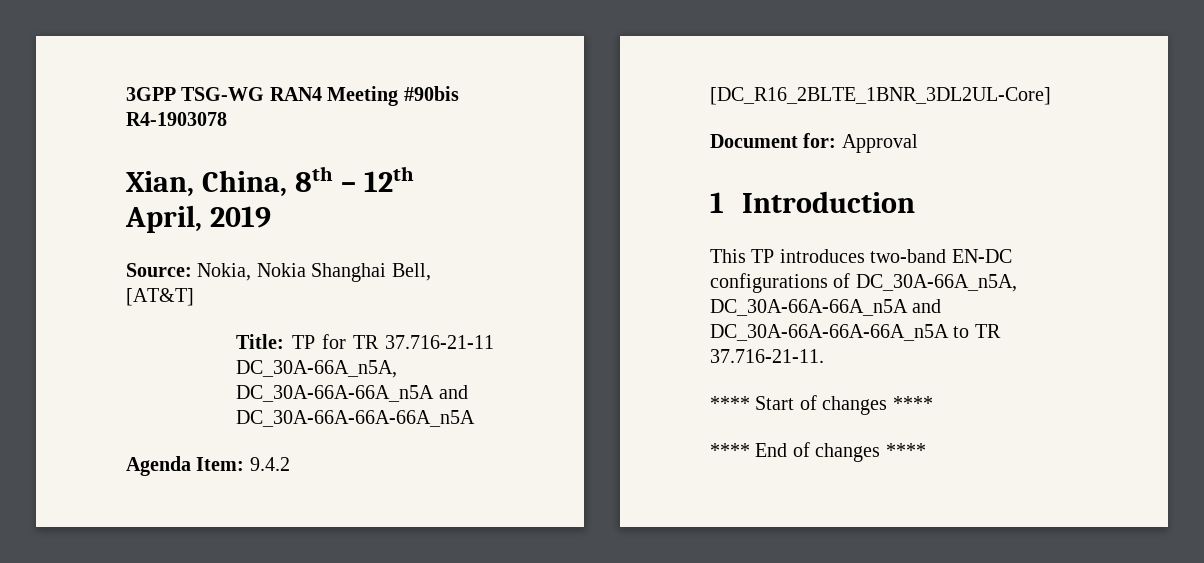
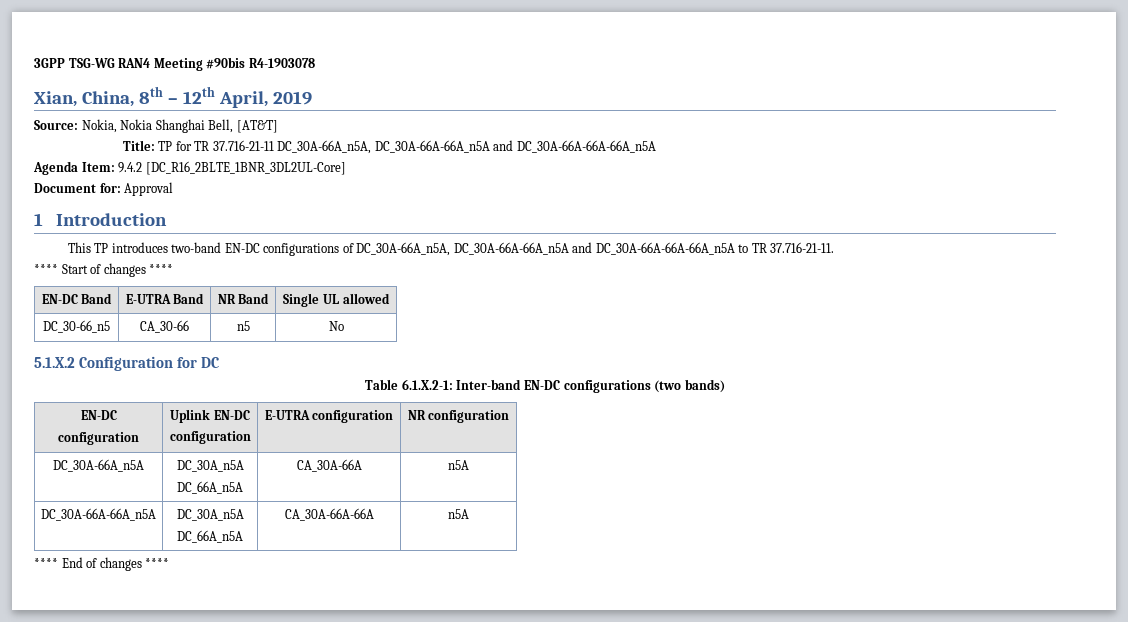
+ EN-DC Band | E-UTRA Band | NR Band | Single UL allowed
+ DC_30-66_n5 | CA_30-66 | n5 | No
+ 5.1.X.2 Configuration for DC
+ Table 6.1.X.2-1: Inter-band EN-DC configurations (two bands)
+ EN-DC
+ configuration | Uplink EN-DC
+ configuration | E-UTRA configuration | NR configuration
+ DC_30A-66A_n5A | DC_30A_n5A
+ DC_66A_n5A | CA_30A-66A | n5A
+ DC_30A-66A-66A_n5A | DC_30A_n5A
+ DC_66A_n5A | CA_30A-66A-66A | n5A

